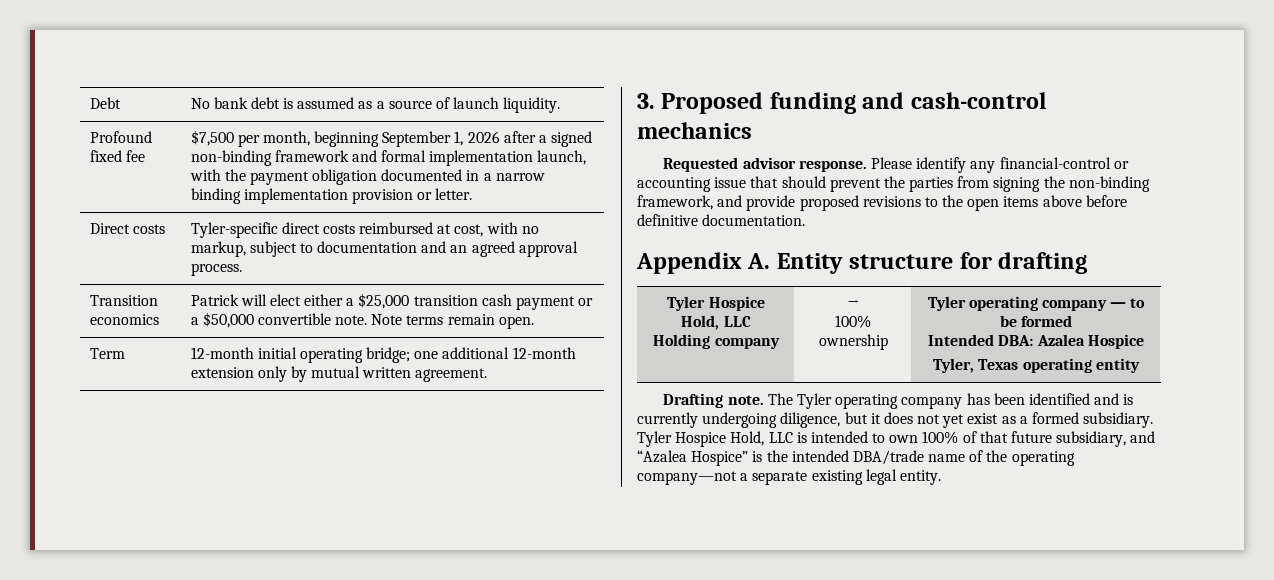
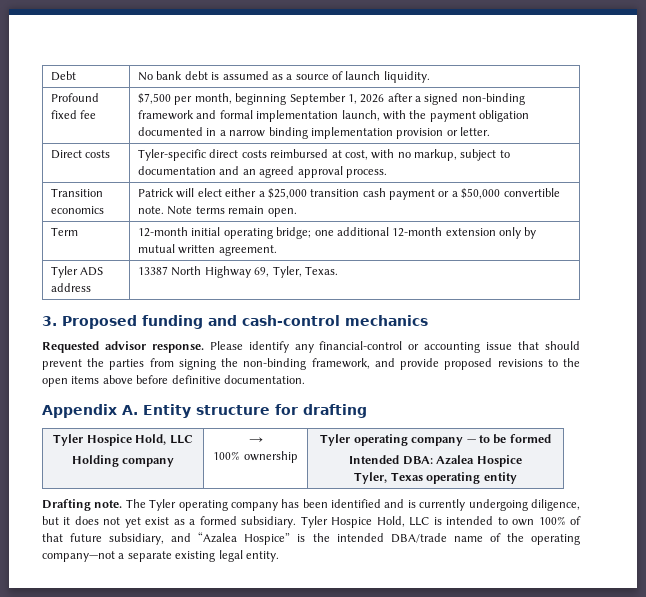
+ Tyler ADS address | 13387 North Highway 69, Tyler, Texas.

